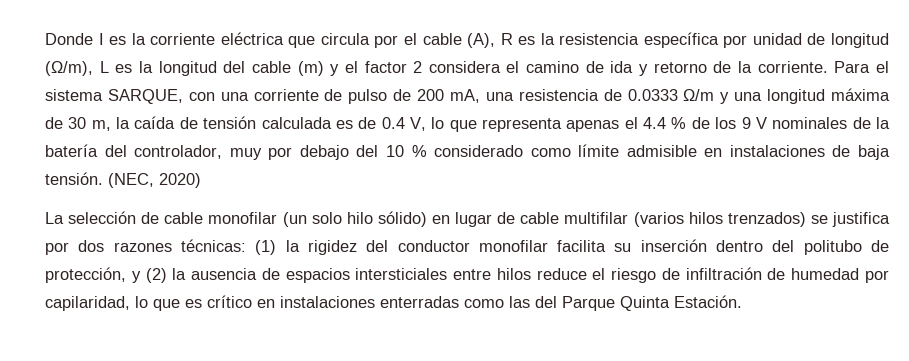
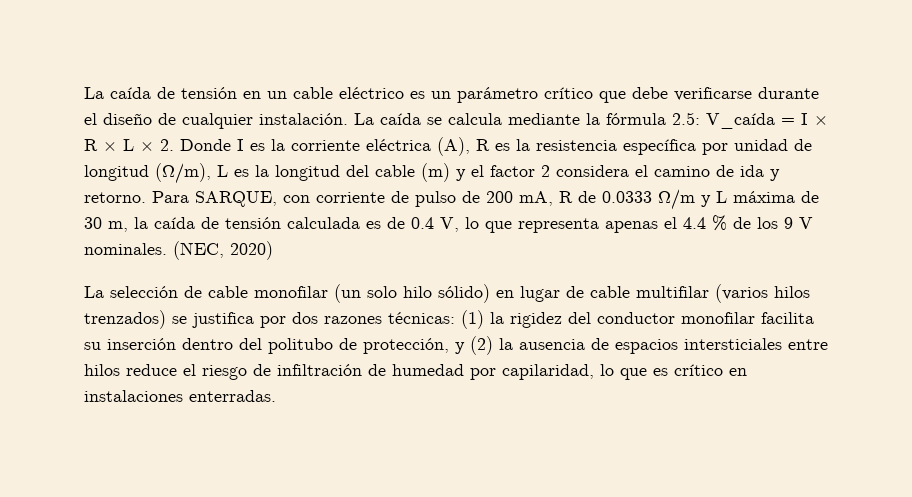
- Donde I es la corriente eléctrica que circula por el cable (A), R es la resistencia específica por unidad de longitud (Ω/m), L es la longitud del cable (m) y el factor 2 considera el camino de ida y retorno de la corriente. Para el sistema SARQUE, con una corriente de pulso de 200 mA, una resistencia de 0.0333 Ω/m y una longitud máxima de 30 m, la caída de tensión calculada es de 0.4 V, lo que representa apenas el 4.4 % de los 9 V nominales de la batería del controlador, muy por debajo del 10 % considerado como límite admisible en instalaciones de baja tensión.
+ La caída de tensión en un cable eléctrico es un parámetro crítico que debe verificarse durante el diseño de cualquier instalación. La caída se calcula mediante la fórmula 2.5: V_caída = I × R × L × 2. Donde I es la corriente eléctrica (A), R es la resistencia específica por unidad de longitud (Ω/m), L es la longitud del cable (m) y el factor 2 considera el camino de ida y retorno. Para SARQUE, con corriente de pulso de 200 mA, R de 0.0333 Ω/m y L máxima de 30 m, la caída de tensión calculada es de 0.4 V, lo que representa apenas el 4.4 % de los 9 V nominales.
- (1) la rigidez del conductor monofilar facilita su inserción dentro del politubo de protección, y (2) la ausencia de espacios intersticiales entre hilos reduce el riesgo de infiltración de humedad por capilaridad, lo que es crítico en instalaciones enterradas como las del Parque Quinta Estación.
+ (1) la rigidez del conductor monofilar facilita su inserción dentro del politubo de protección, y (2) la ausencia de espacios intersticiales entre hilos reduce el riesgo de infiltración de humedad por capilaridad, lo que es crítico en instalaciones enterradas.

